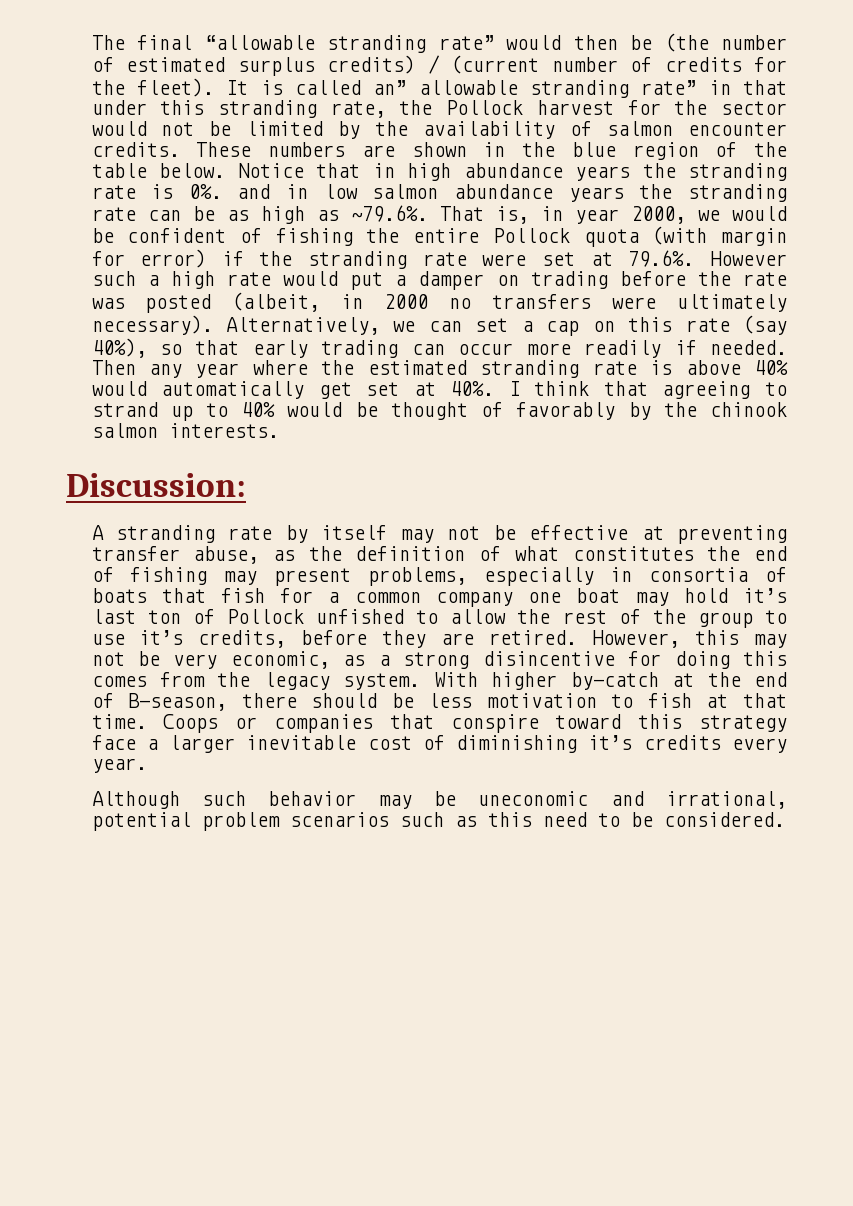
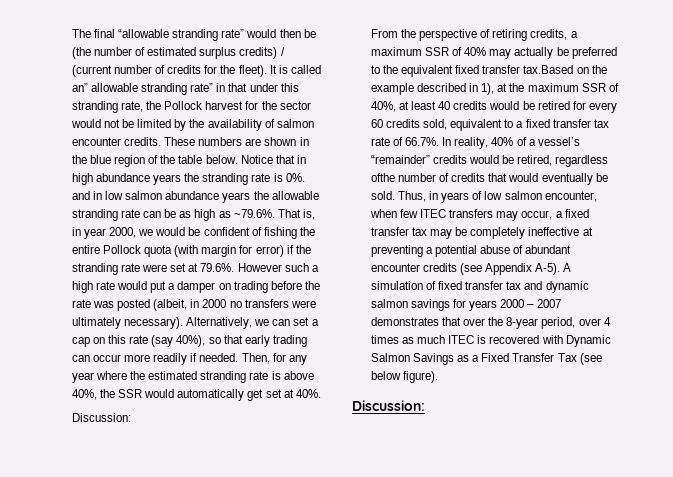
- Notice that in high abundance years the stranding rate is 0%. and in low salmon abundance years the stranding rate can be as high as ~79.6%. That is, in year 2000, we would be confident of fishing the entire Pollock quota (with margin for error) if the stranding rate were set at 79.6%. However such a high rate would put a damper on trading before the rate was posted (albeit, in 2000 no transfers were ultimately necessary).
+ Notice that in high abundance years the stranding rate is 0%. and in low salmon abundance years the allowable stranding rate can be as high as ~79.6%. That is, in year 2000, we would be confident of fishing the entire Pollock quota (with margin for error) if the stranding rate were set at 79.6%. However such a high rate would put a damper on trading before the rate was posted (albeit, in 2000 no transfers were ultimately necessary).
- Then any year where the estimated stranding rate is above 40% would automatically get set at 40%. I think that agreeing to strand up to 40% would be thought of favorably by the chinook salmon interests.
+ Then, for any year where the estimated stranding rate is above 40%, the SSR would automatically get set at 40%.
  Discussion:
- A stranding rate by itself may not be effective at preventing transfer abuse, as the definition of what constitutes the end of fishing may present problems, especially in consortia of boats that fish for a common company one boat may hold it’s last ton of Pollock unfished to allow the rest of the group to use it’s credits, before they are retired. However, this may not be very economic, as a strong disincentive for doing this comes from the legacy system. With higher by-catch at the end of B-season, there should be less motivation to fish at that time. Coops or companies that conspire toward this strategy face a larger inevitable cost of diminishing it’s credits every year.
- Although such behavior may be uneconomic and irrational, potential problem scenarios such as this need to be considered.
+ From the perspective of retiring credits, a maximum SSR of 40% may actually be preferred to the equivalent fixed transfer tax.Based on the example described in 1), at the maximum SSR of 40%, at least 40 credits would be retired for every 60 credits sold, equivalent to a fixed transfer tax rate of 66.7%. In reality, 40% of a vessel’s “remainder” credits would be retired, regardless ofthe number of credits that would eventually be sold. Thus, in years of low salmon encounter, when few ITEC transfers may occur, a fixed transfer tax may be completely ineffective at preventing a potential abuse of abundant encounter credits (see Appendix A-5). A simulation of fixed transfer tax and dynamic salmon savings for years 2000 – 2007 demonstrates that over the 8-year period, over 4 times as much ITEC is recovered with Dynamic Salmon Savings as a Fixed Transfer Tax (see below figure).
+ Discussion:

